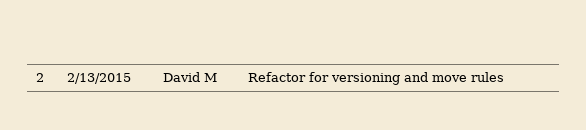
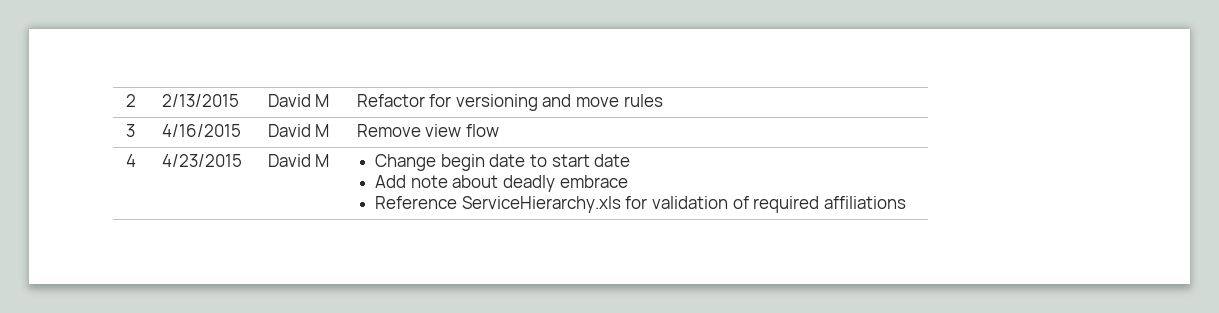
+ 3 | 4/16/2015 | David M | Remove view flow
+ 4 | 4/23/2015 | David M | Change begin date to start date
+ Add note about deadly embrace
+ Reference ServiceHierarchy.xls for validation of required affiliations

